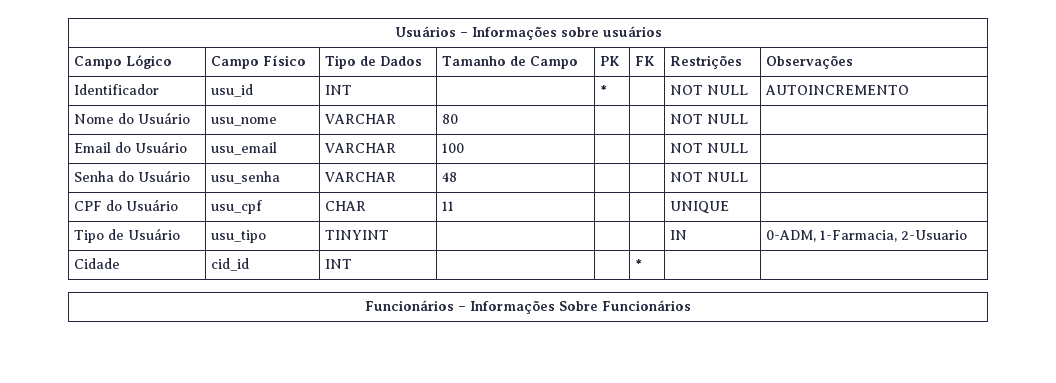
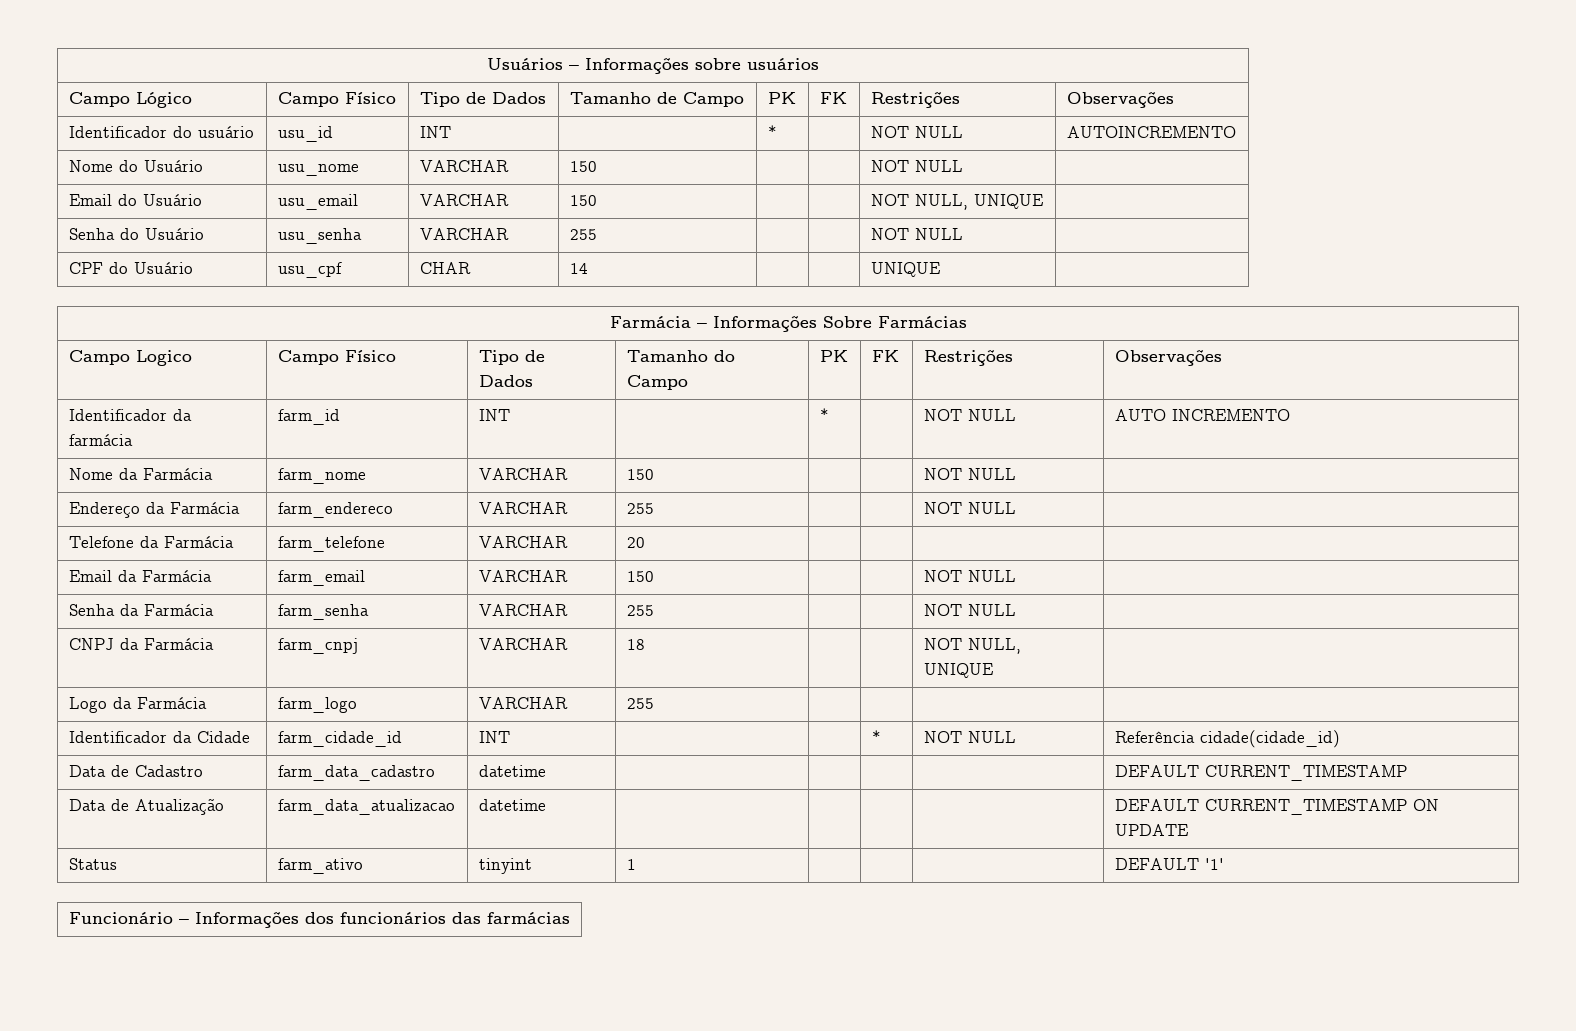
- Identificador | usu_id | INT | | * | | NOT NULL | AUTOINCREMENTO
+ Identificador do usuário | usu_id | INT | | * | | NOT NULL | AUTOINCREMENTO
- Nome do Usuário | usu_nome | VARCHAR | 80 | | | NOT NULL |
+ Nome do Usuário | usu_nome | VARCHAR | 150 | | | NOT NULL |
- Email do Usuário | usu_email | VARCHAR | 100 | | | NOT NULL |
+ Email do Usuário | usu_email | VARCHAR | 150 | | | NOT NULL, UNIQUE |
- Senha do Usuário | usu_senha | VARCHAR | 48 | | | NOT NULL |
+ Senha do Usuário | usu_senha | VARCHAR | 255 | | | NOT NULL |
- CPF do Usuário | usu_cpf | CHAR | 11 | | | UNIQUE |
- Tipo de Usuário | usu_tipo | TINYINT | | | | IN | 0-ADM, 1-Farmacia, 2-Usuario
- Cidade | cid_id | INT | | | * | |
- Funcionários – Informações Sobre Funcionários
+ CPF do Usuário | usu_cpf | CHAR | 14 | | | UNIQUE |
+ Farmácia – Informações Sobre Farmácias
+ Campo Logico | Campo Físico | Tipo de Dados | Tamanho do Campo | PK | FK | Restrições | Observações
+ Identificador da farmácia | farm_id | INT | | * | | NOT NULL | AUTO INCREMENTO
+ Nome da Farmácia | farm_nome | VARCHAR | 150 | | | NOT NULL |
+ Endereço da Farmácia | farm_endereco | VARCHAR | 255 | | | NOT NULL |
+ Telefone da Farmácia | farm_telefone | VARCHAR | 20 | | | |
+ Email da Farmácia | farm_email | VARCHAR | 150 | | | NOT NULL |
+ Senha da Farmácia | farm_senha | VARCHAR | 255 | | | NOT NULL |
+ CNPJ da Farmácia | farm_cnpj | VARCHAR | 18 | | | NOT NULL, UNIQUE |
+ Logo da Farmácia | farm_logo | VARCHAR | 255 | | | |
+ Identificador da Cidade | farm_cidade_id | INT | | | * | NOT NULL | Referência cidade(cidade_id)
+ Data de Cadastro | farm_data_cadastro | datetime | | | | | DEFAULT CURRENT_TIMESTAMP
+ Data de Atualização | farm_data_atualizacao | datetime | | | | | DEFAULT CURRENT_TIMESTAMP ON UPDATE
+ Status | farm_ativo | tinyint | 1 | | | | DEFAULT '1'
+ Funcionário – Informações dos funcionários das farmácias

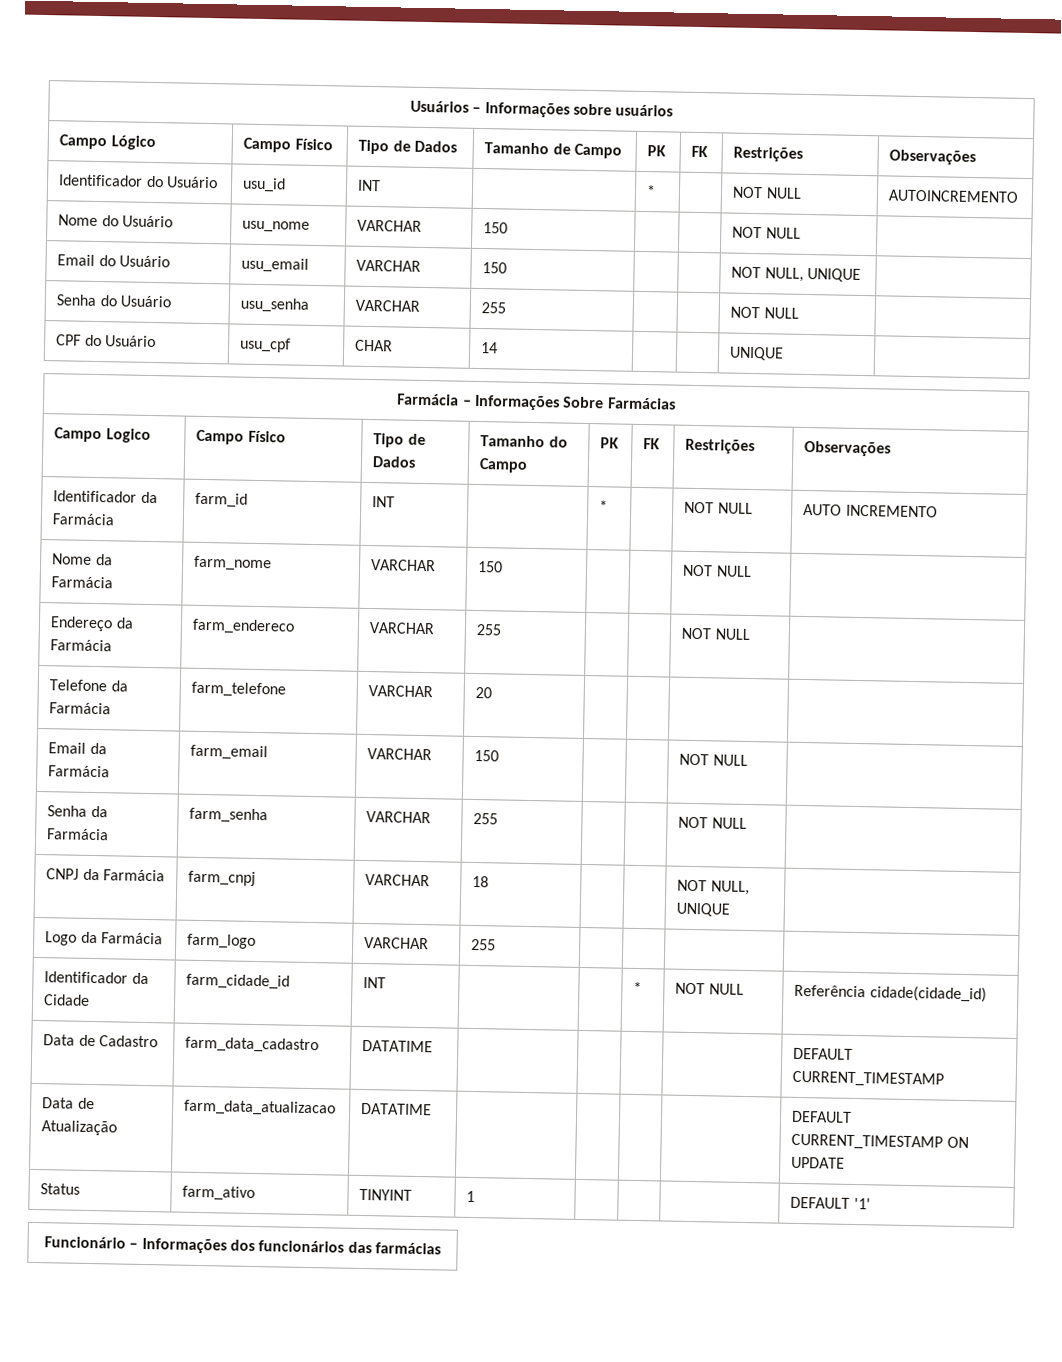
- Identificador do usuário | usu_id | INT | | * | | NOT NULL | AUTOINCREMENTO
+ Identificador do Usuário | usu_id | INT | | * | | NOT NULL | AUTOINCREMENTO
- Identificador da farmácia | farm_id | INT | | * | | NOT NULL | AUTO INCREMENTO
+ Identificador da Farmácia | farm_id | INT | | * | | NOT NULL | AUTO INCREMENTO
- Data de Cadastro | farm_data_cadastro | datetime | | | | | DEFAULT CURRENT_TIMESTAMP
+ Data de Cadastro | farm_data_cadastro | DATATIME | | | | | DEFAULT CURRENT_TIMESTAMP
- Data de Atualização | farm_data_atualizacao | datetime | | | | | DEFAULT CURRENT_TIMESTAMP ON UPDATE
+ Data de Atualização | farm_data_atualizacao | DATATIME | | | | | DEFAULT CURRENT_TIMESTAMP ON UPDATE
- Status | farm_ativo | tinyint | 1 | | | | DEFAULT '1'
+ Status | farm_ativo | TINYINT | 1 | | | | DEFAULT '1'

